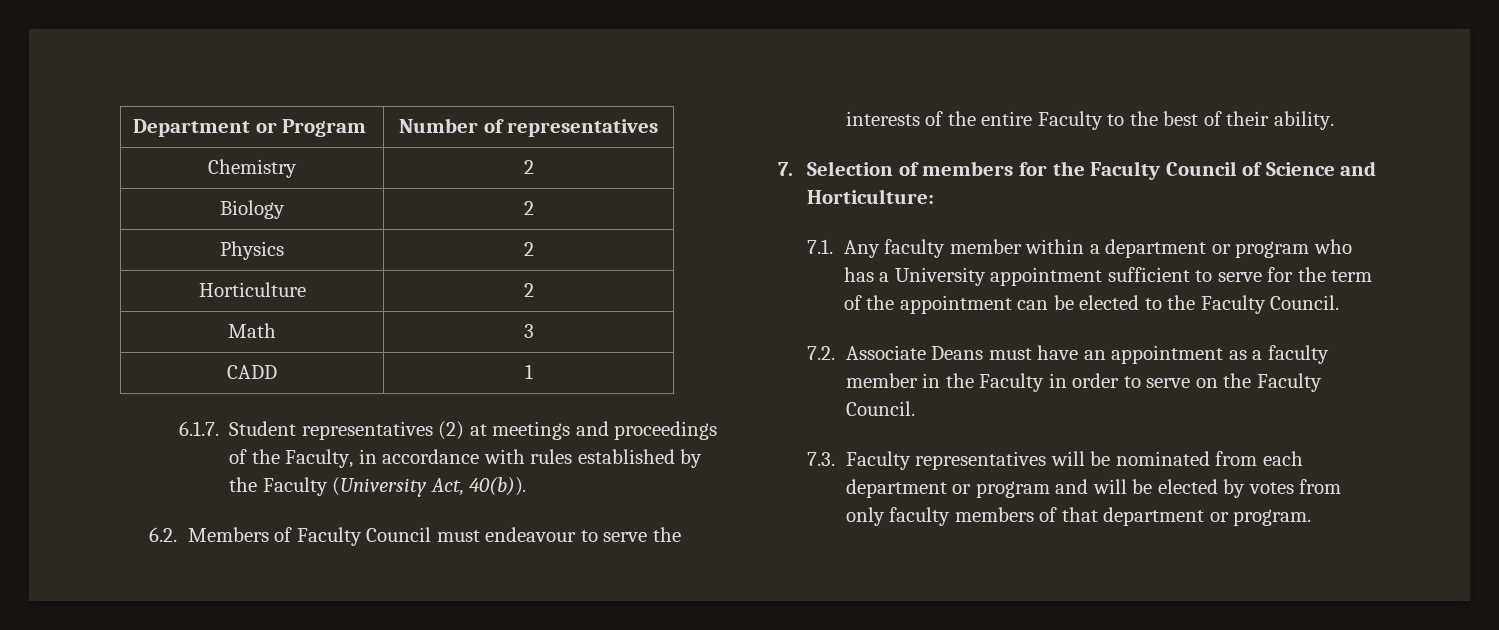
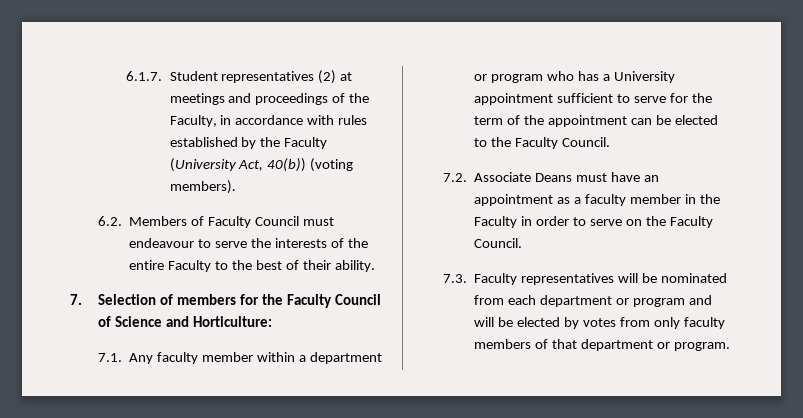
- Department or Program | Number of representatives
- Chemistry | 2
- Biology | 2
- Physics | 2
- Horticulture | 2
- Math | 3
- CADD | 1
- 6.1.7. Student representatives (2) at meetings and proceedings of the Faculty, in accordance with rules established by the Faculty (University Act, 40(b)).
+ 6.1.7. Student representatives (2) at meetings and proceedings of the Faculty, in accordance with rules established by the Faculty (University Act, 40(b)) (voting members).

